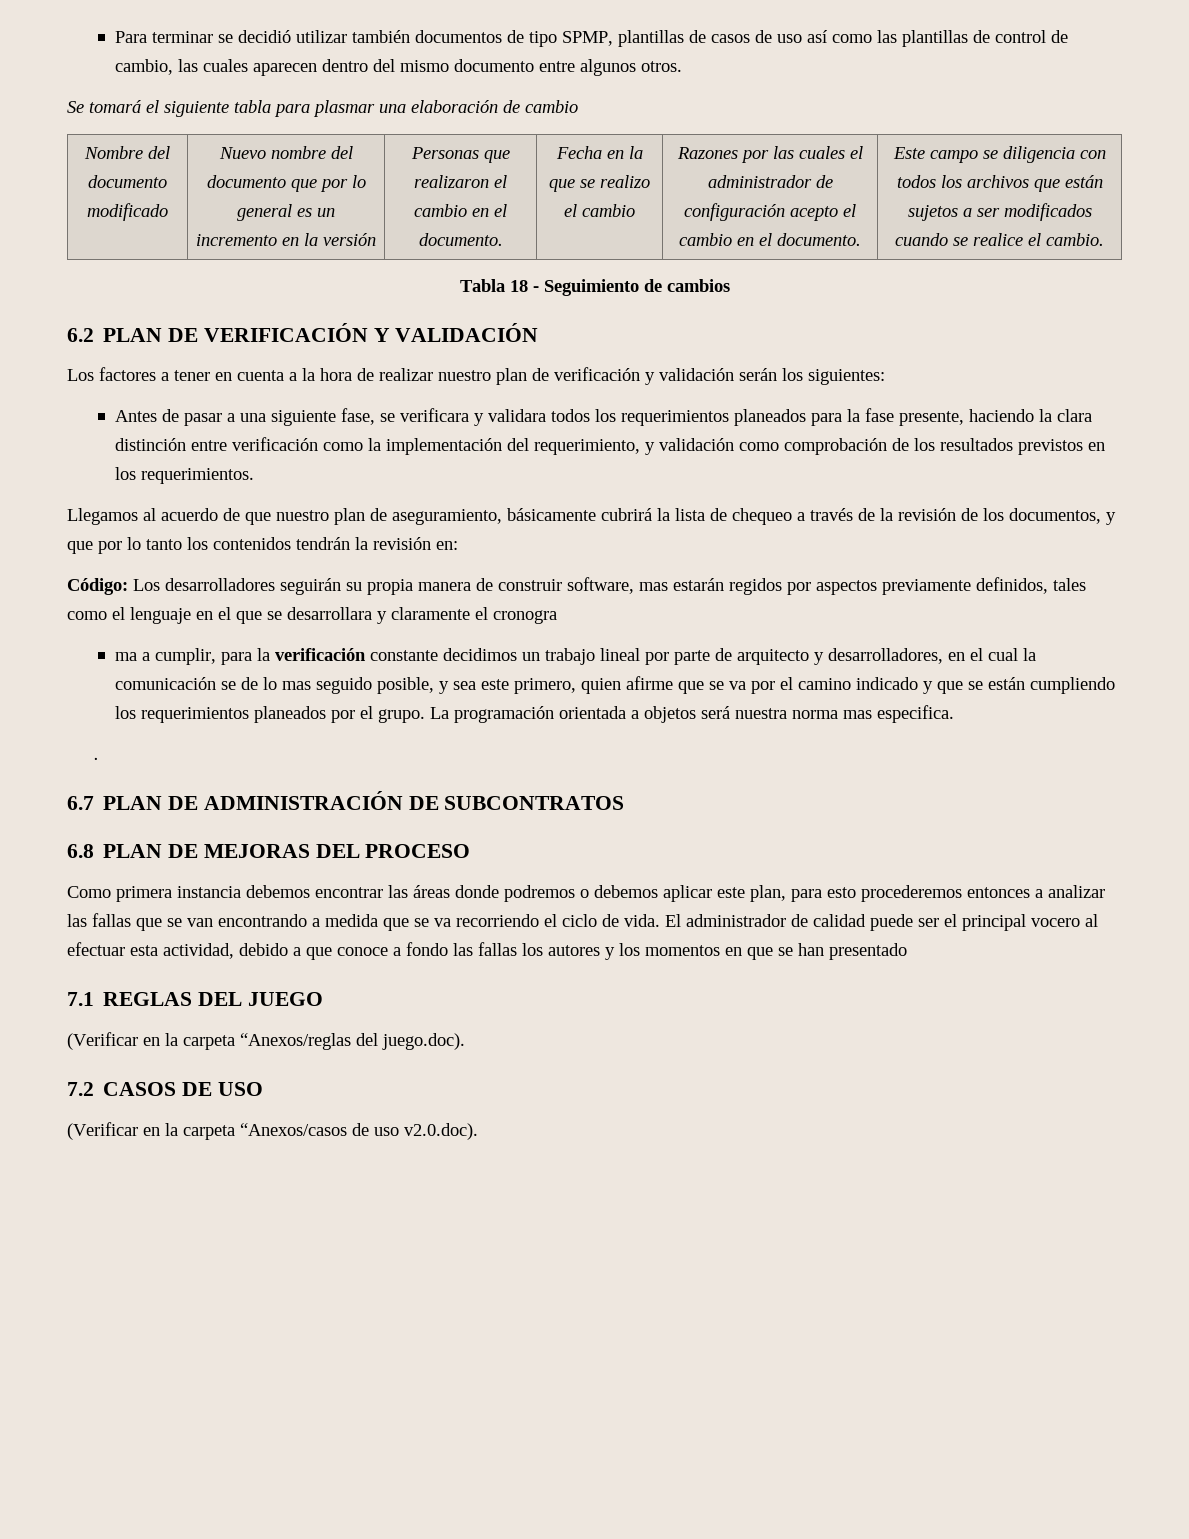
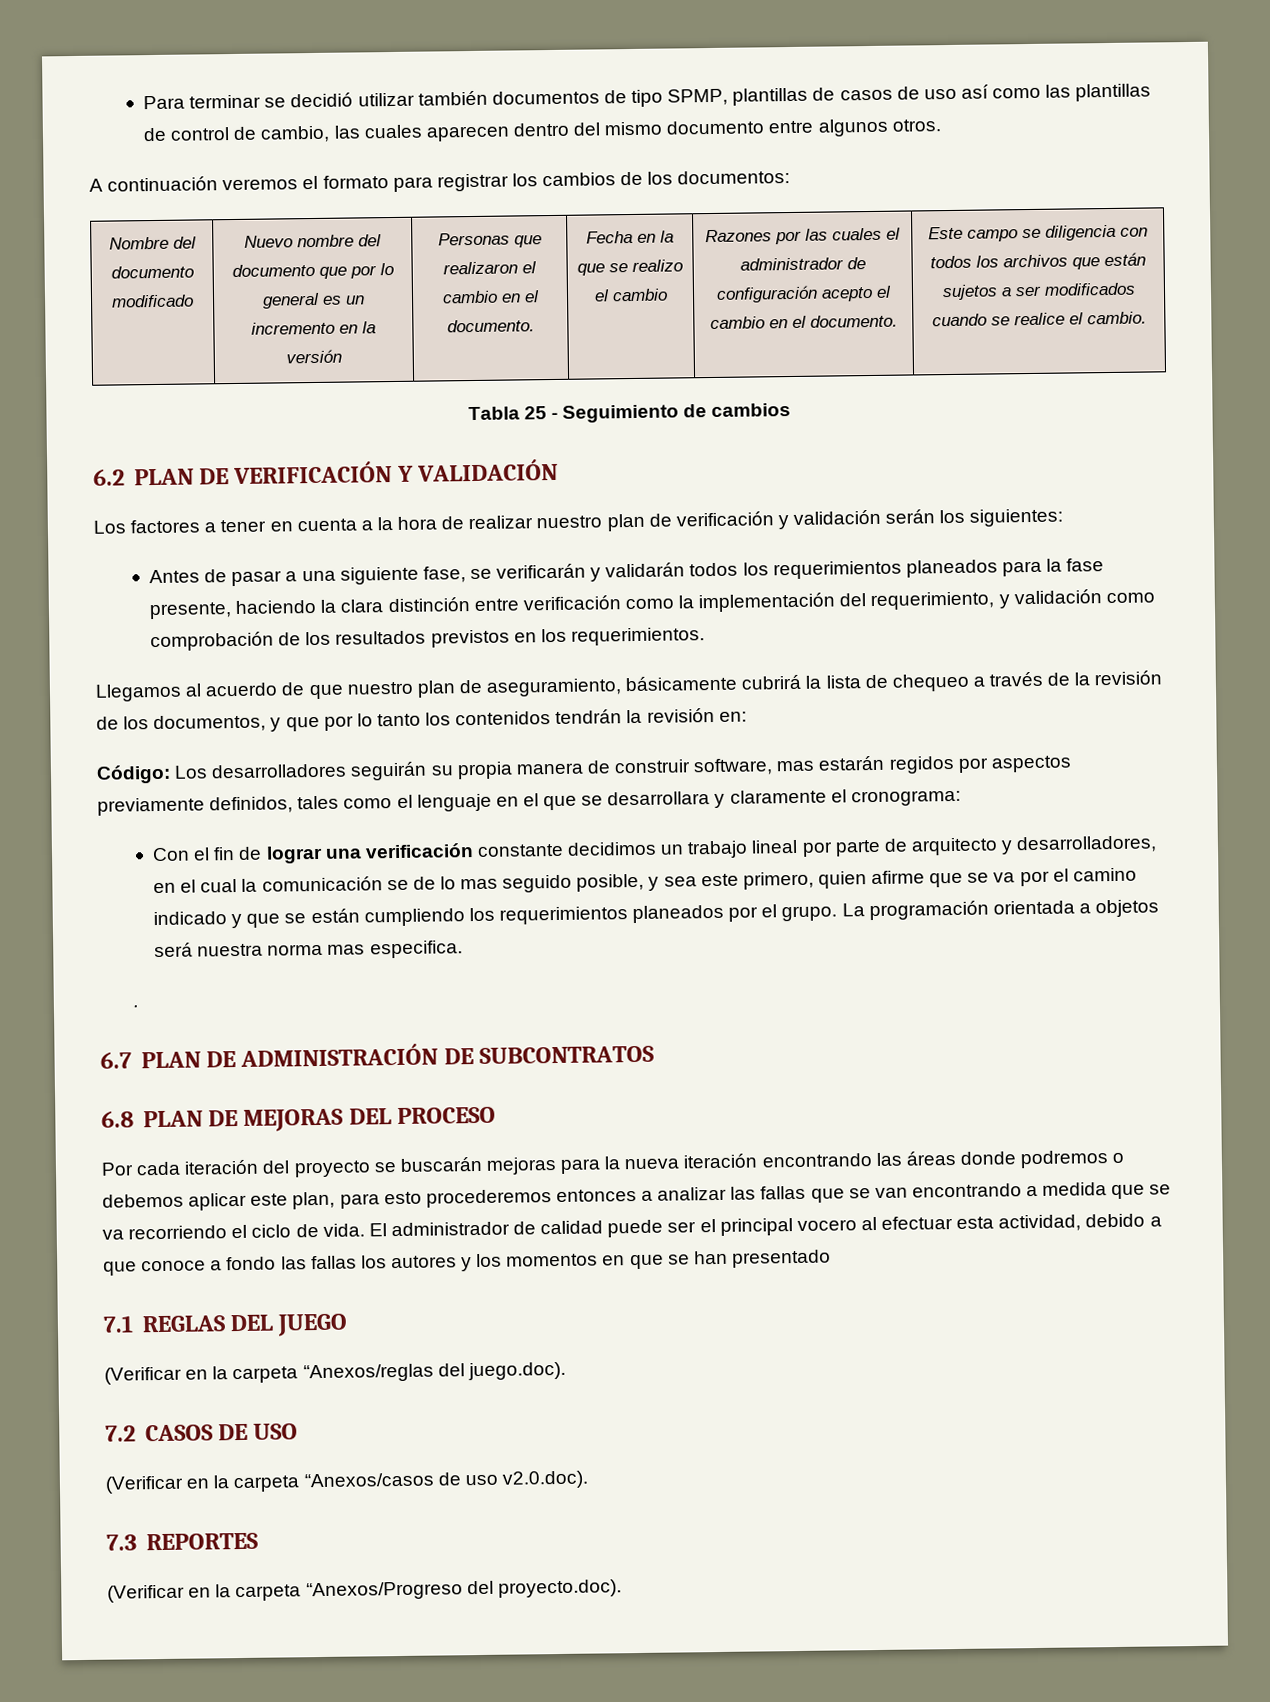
- Se tomará el siguiente tabla para plasmar una elaboración de cambio
+ A continuación veremos el formato para registrar los cambios de los documentos:
- Tabla 18 - Seguimiento de cambios
+ Tabla 25 - Seguimiento de cambios
- Antes de pasar a una siguiente fase, se verificara y validara todos los requerimientos planeados para la fase presente, haciendo la clara distinción entre verificación como la implementación del requerimiento, y validación como comprobación de los resultados previstos en los requerimientos.
+ Antes de pasar a una siguiente fase, se verificarán y validarán todos los requerimientos planeados para la fase presente, haciendo la clara distinción entre verificación como la implementación del requerimiento, y validación como comprobación de los resultados previstos en los requerimientos.
- Los desarrolladores seguirán su propia manera de construir software, mas estarán regidos por aspectos previamente definidos, tales como el lenguaje en el que se desarrollara y claramente el cronogra
- ma a cumplir, para la verificación constante decidimos un trabajo lineal por parte de arquitecto y desarrolladores, en el cual la comunicación se de lo mas seguido posible, y sea este primero, quien afirme que se va por el camino indicado y que se están cumpliendo los requerimientos planeados por el grupo.
+ Los desarrolladores seguirán su propia manera de construir software, mas estarán regidos por aspectos previamente definidos, tales como el lenguaje en el que se desarrollara y claramente el cronograma:
+ Con el fin de lograr una verificación constante decidimos un trabajo lineal por parte de arquitecto y desarrolladores, en el cual la comunicación se de lo mas seguido posible, y sea este primero, quien afirme que se va por el camino indicado y que se están cumpliendo los requerimientos planeados por el grupo.
- Como primera instancia debemos encontrar las áreas donde podremos o debemos aplicar este plan, para esto procederemos entonces a analizar las fallas que se van encontrando a medida que se va recorriendo el ciclo de vida.
+ Por cada iteración del proyecto se buscarán mejoras para la nueva iteración encontrando las áreas donde podremos o debemos aplicar este plan, para esto procederemos entonces a analizar las fallas que se van encontrando a medida que se va recorriendo el ciclo de vida.
+ 7.3 REPORTES
+ (Verificar en la carpeta “Anexos/Progreso del proyecto.doc).

